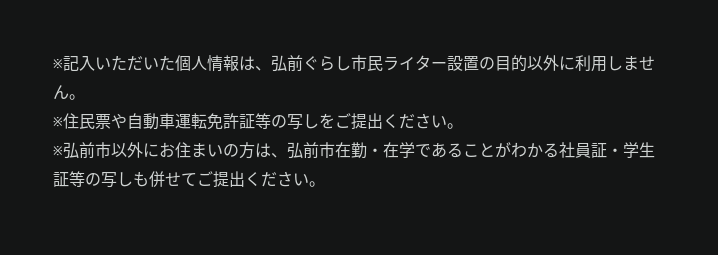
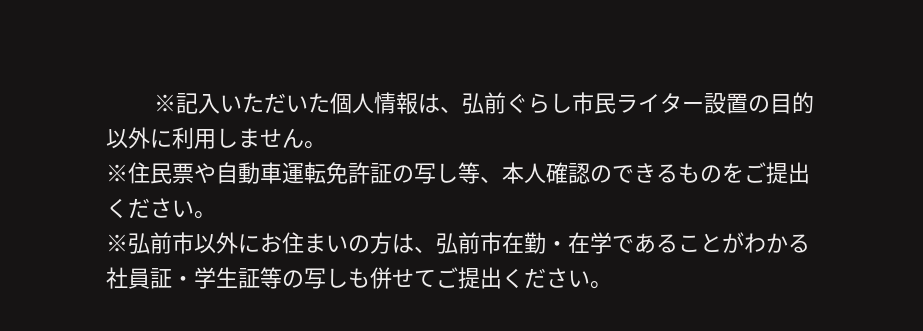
- ※住民票や自動車運転免許証等の写しをご提出ください。
+ ※住民票や自動車運転免許証の写し等、本人確認のできるものをご提出ください。

